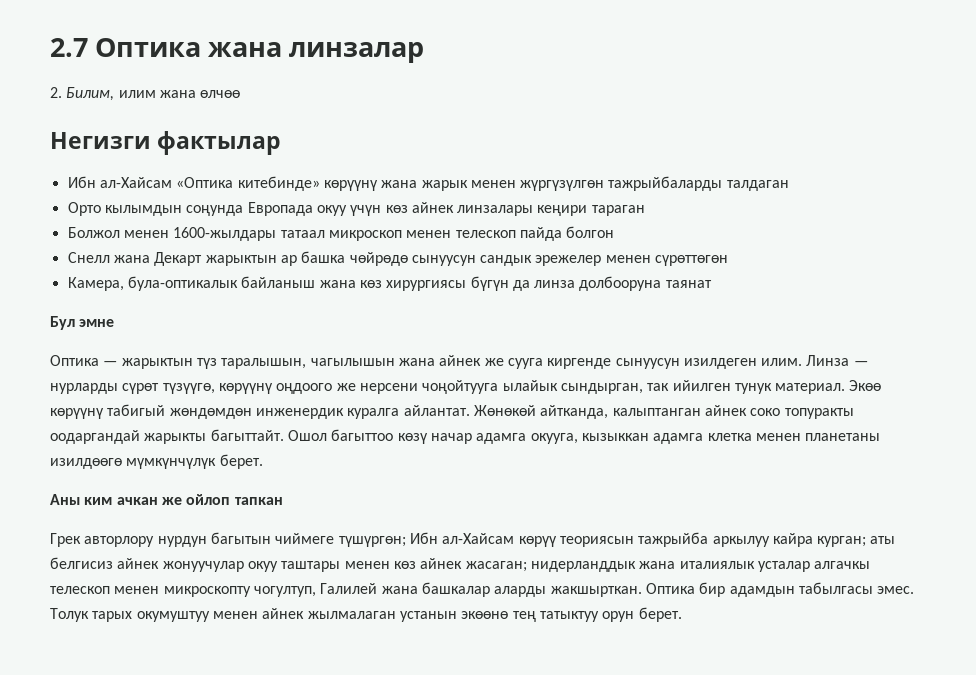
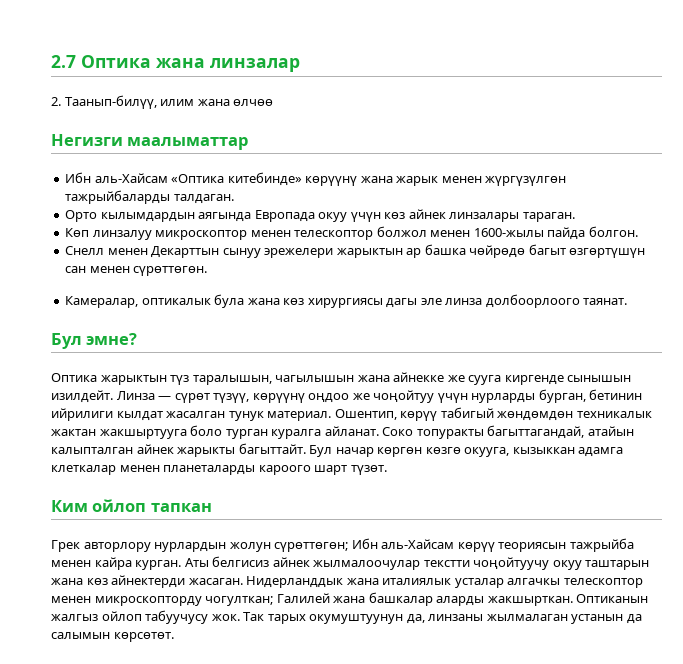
- 2. Билим, илим жана өлчөө
+ 2. Таанып-билүү, илим жана өлчөө
- Негизги фактылар
- Ибн ал-Хайсам «Оптика китебинде» көрүүнү жана жарык менен жүргүзүлгөн тажрыйбаларды талдаган
+ Негизги маалыматтар
+ Ибн аль-Хайсам «Оптика китебинде» көрүүнү жана жарык менен жүргүзүлгөн тажрыйбаларды талдаган.
- Орто кылымдын соңунда Европада окуу үчүн көз айнек линзалары кеңири тараган
- Болжол менен 1600-жылдары татаал микроскоп менен телескоп пайда болгон
- Снелл жана Декарт жарыктын ар башка чөйрөдө сынуусун сандык эрежелер менен сүрөттөгөн
- Камера, була-оптикалык байланыш жана көз хирургиясы бүгүн да линза долбооруна таянат
- Бул эмне
- Оптика — жарыктын түз таралышын, чагылышын жана айнек же сууга киргенде сынуусун изилдеген илим. Линза — нурларды сүрөт түзүүгө, көрүүнү оңдоого же нерсени чоңойтууга ылайык сындырган, так ийилген тунук материал. Экөө көрүүнү табигый жөндөмдөн инженердик куралга айлантат. Жөнөкөй айтканда, калыптанган айнек соко топуракты оодаргандай жарыкты багыттайт. Ошол багыттоо көзү начар адамга окууга, кызыккан адамга клетка менен планетаны изилдөөгө мүмкүнчүлүк берет.
- Аны ким ачкан же ойлоп тапкан
- Грек авторлору нурдун багытын чиймеге түшүргөн; Ибн ал-Хайсам көрүү теориясын тажрыйба аркылуу кайра курган; аты белгисиз айнек жонуучулар окуу таштары менен көз айнек жасаган; нидерланддык жана италиялык усталар алгачкы телескоп менен микроскопту чогултуп, Галилей жана башкалар аларды жакшырткан.
+ Орто кылымдардын аягында Европада окуу үчүн көз айнек линзалары тараган.
+ Көп линзалуу микроскоптор менен телескоптор болжол менен 1600-жылы пайда болгон.
+ Снелл менен Декарттын сынуу эрежелери жарыктын ар башка чөйрөдө багыт өзгөртүшүн сан менен сүрөттөгөн.
+ Камералар, оптикалык була жана көз хирургиясы дагы эле линза долбоорлоого таянат.
+ Бул эмне?
+ Оптика жарыктын түз таралышын, чагылышын жана айнекке же сууга киргенде сынышын изилдейт. Линза — сүрөт түзүү, көрүүнү оңдоо же чоңойтуу үчүн нурларды бурган, бетинин ийрилиги кылдат жасалган тунук материал. Ошентип, көрүү табигый жөндөмдөн техникалык жактан жакшыртууга боло турган куралга айланат. Соко топуракты багыттагандай, атайын калыпталган айнек жарыкты багыттайт. Бул начар көргөн көзгө окууга, кызыккан адамга клеткалар менен планеталарды кароого шарт түзөт.
+ Ким ойлоп тапкан
+ Грек авторлору нурлардын жолун сүрөттөгөн; Ибн аль-Хайсам көрүү теориясын тажрыйба менен кайра курган. Аты белгисиз айнек жылмалоочулар текстти чоңойтуучу окуу таштарын жана көз айнектерди жасаган. Нидерланддык жана италиялык усталар алгачкы телескоптор менен микроскопторду чогулткан; Галилей жана башкалар аларды жакшырткан.
- Оптика бир адамдын табылгасы эмес. Толук тарых окумуштуу менен айнек жылмалаган устанын экөөнө тең татыктуу орун берет.
+ Оптиканын жалгыз ойлоп табуучусу жок. Так тарых окумуштуунун да, линзаны жылмалаган устанын да салымын көрсөтөт.

